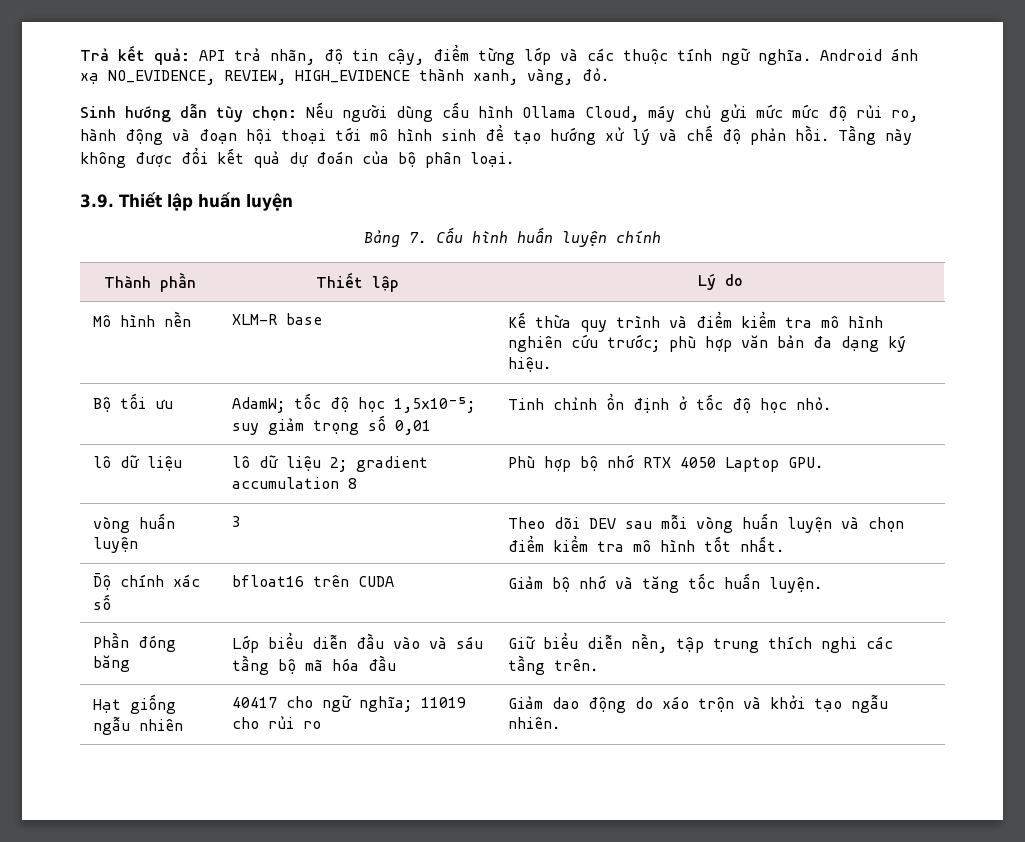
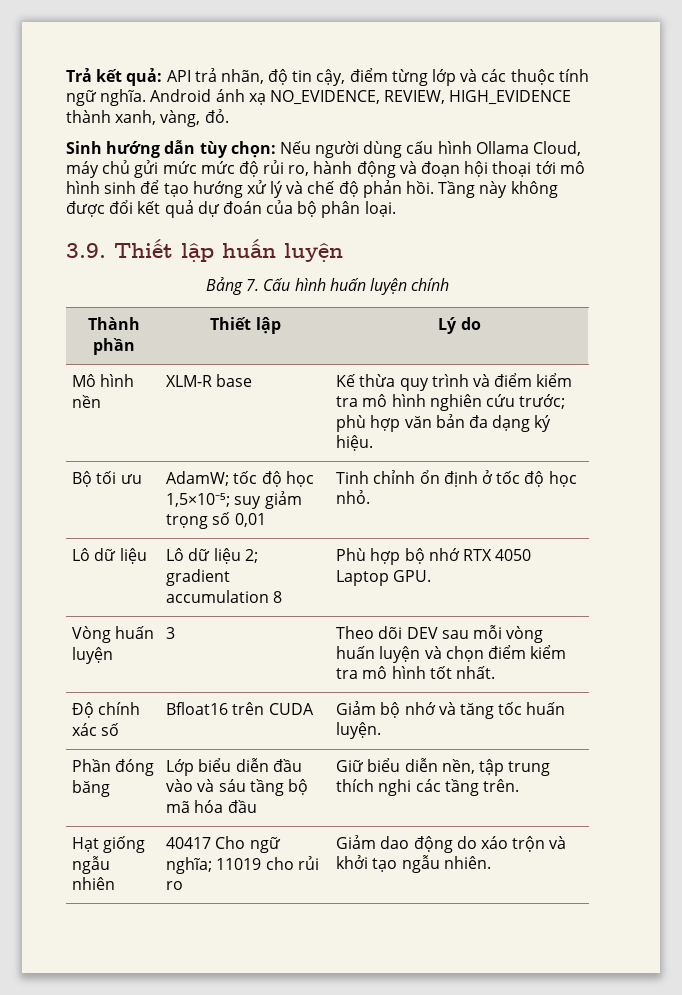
- lô dữ liệu | lô dữ liệu 2; gradient accumulation 8 | Phù hợp bộ nhớ RTX 4050 Laptop GPU.
+ Lô dữ liệu | Lô dữ liệu 2; gradient accumulation 8 | Phù hợp bộ nhớ RTX 4050 Laptop GPU.
- vòng huấn luyện | 3 | Theo dõi DEV sau mỗi vòng huấn luyện và chọn điểm kiểm tra mô hình tốt nhất.
+ Vòng huấn luyện | 3 | Theo dõi DEV sau mỗi vòng huấn luyện và chọn điểm kiểm tra mô hình tốt nhất.
- Độ chính xác số | bfloat16 trên CUDA | Giảm bộ nhớ và tăng tốc huấn luyện.
+ Độ chính xác số | Bfloat16 trên CUDA | Giảm bộ nhớ và tăng tốc huấn luyện.
- Hạt giống ngẫu nhiên | 40417 cho ngữ nghĩa; 11019 cho rủi ro | Giảm dao động do xáo trộn và khởi tạo ngẫu nhiên.
+ Hạt giống ngẫu nhiên | 40417 Cho ngữ nghĩa; 11019 cho rủi ro | Giảm dao động do xáo trộn và khởi tạo ngẫu nhiên.

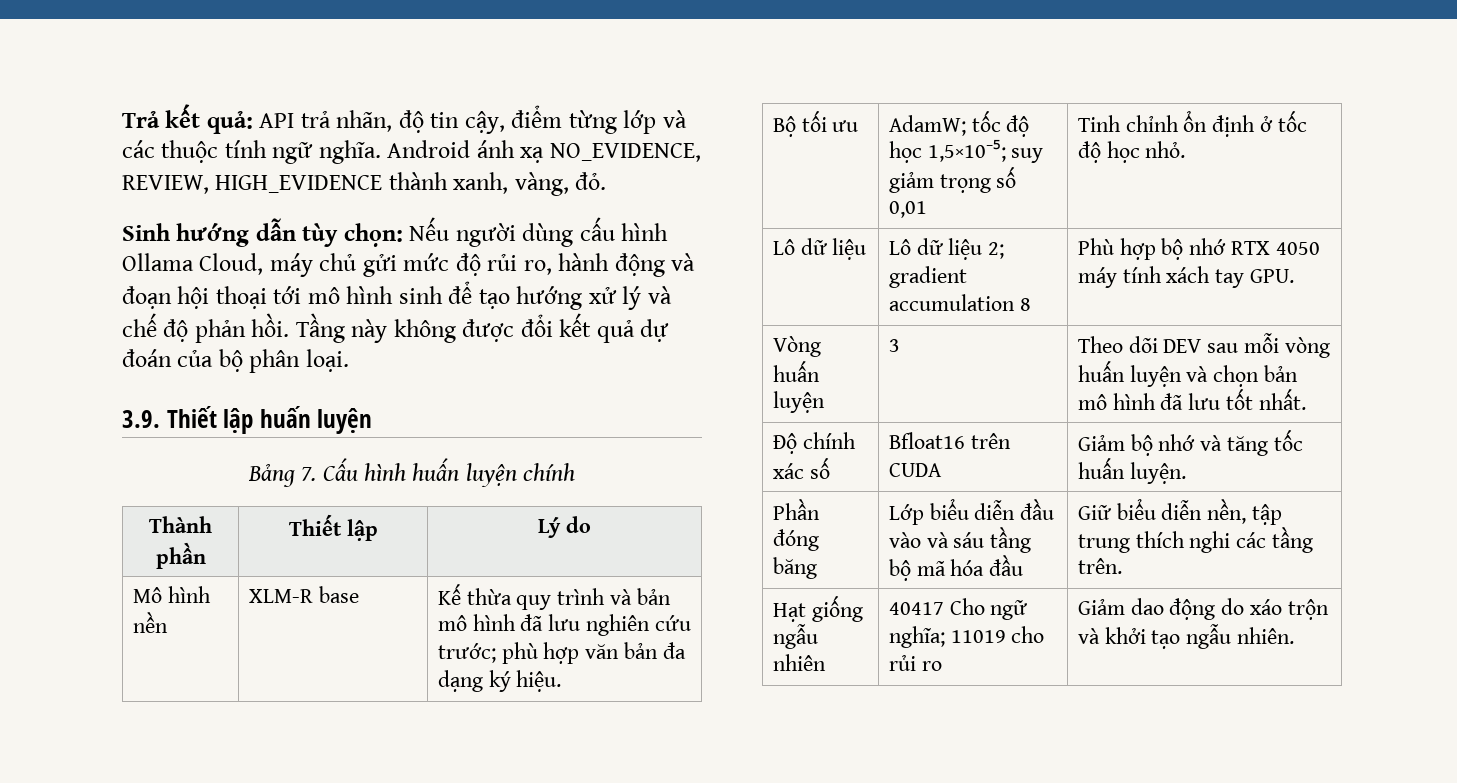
- Sinh hướng dẫn tùy chọn: Nếu người dùng cấu hình Ollama Cloud, máy chủ gửi mức mức độ rủi ro, hành động và đoạn hội thoại tới mô hình sinh để tạo hướng xử lý và chế độ phản hồi.
+ Sinh hướng dẫn tùy chọn: Nếu người dùng cấu hình Ollama Cloud, máy chủ gửi mức độ rủi ro, hành động và đoạn hội thoại tới mô hình sinh để tạo hướng xử lý và chế độ phản hồi.
- Mô hình nền | XLM-R base | Kế thừa quy trình và điểm kiểm tra mô hình nghiên cứu trước; phù hợp văn bản đa dạng ký hiệu.
+ Mô hình nền | XLM-R base | Kế thừa quy trình và bản mô hình đã lưu nghiên cứu trước; phù hợp văn bản đa dạng ký hiệu.
- Lô dữ liệu | Lô dữ liệu 2; gradient accumulation 8 | Phù hợp bộ nhớ RTX 4050 Laptop GPU.
+ Lô dữ liệu | Lô dữ liệu 2; gradient accumulation 8 | Phù hợp bộ nhớ RTX 4050 máy tính xách tay GPU.
- Vòng huấn luyện | 3 | Theo dõi DEV sau mỗi vòng huấn luyện và chọn điểm kiểm tra mô hình tốt nhất.
+ Vòng huấn luyện | 3 | Theo dõi DEV sau mỗi vòng huấn luyện và chọn bản mô hình đã lưu tốt nhất.

